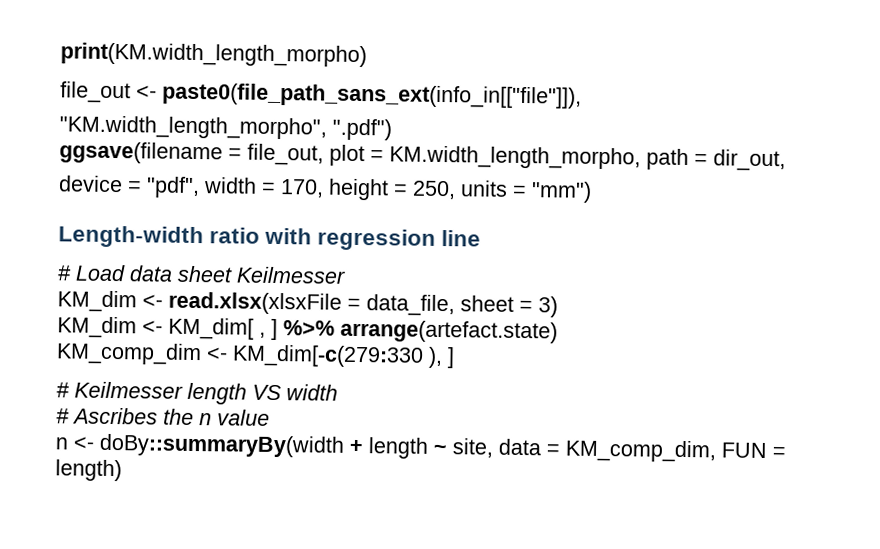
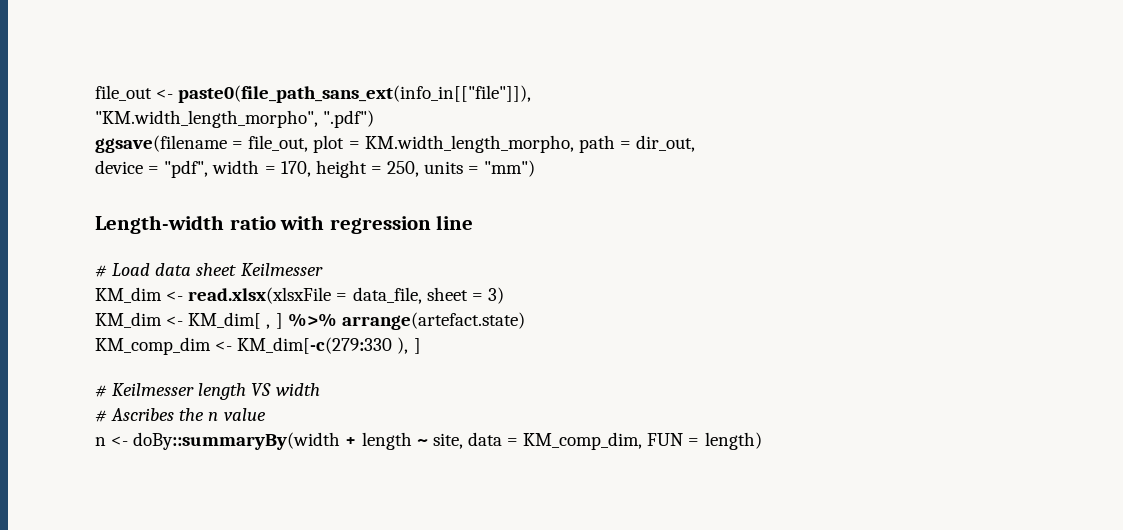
- print(KM.width_length_morpho)

